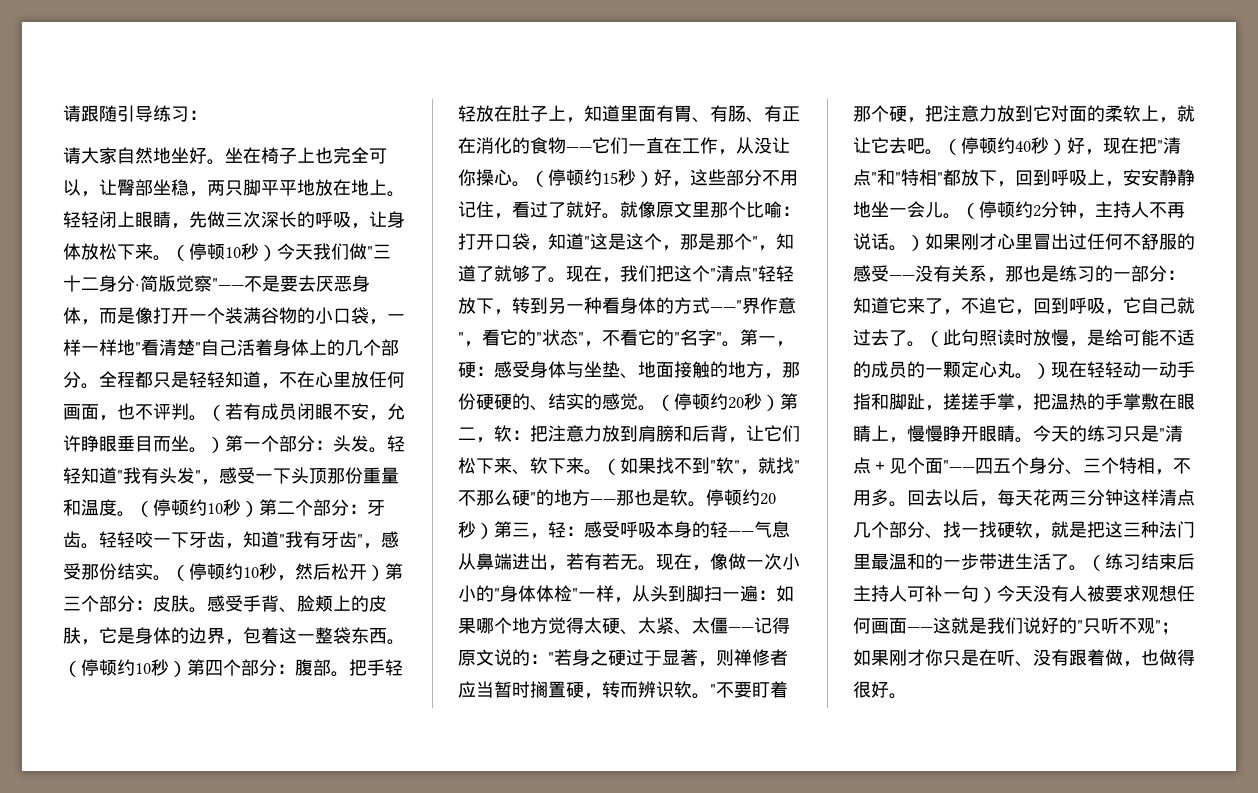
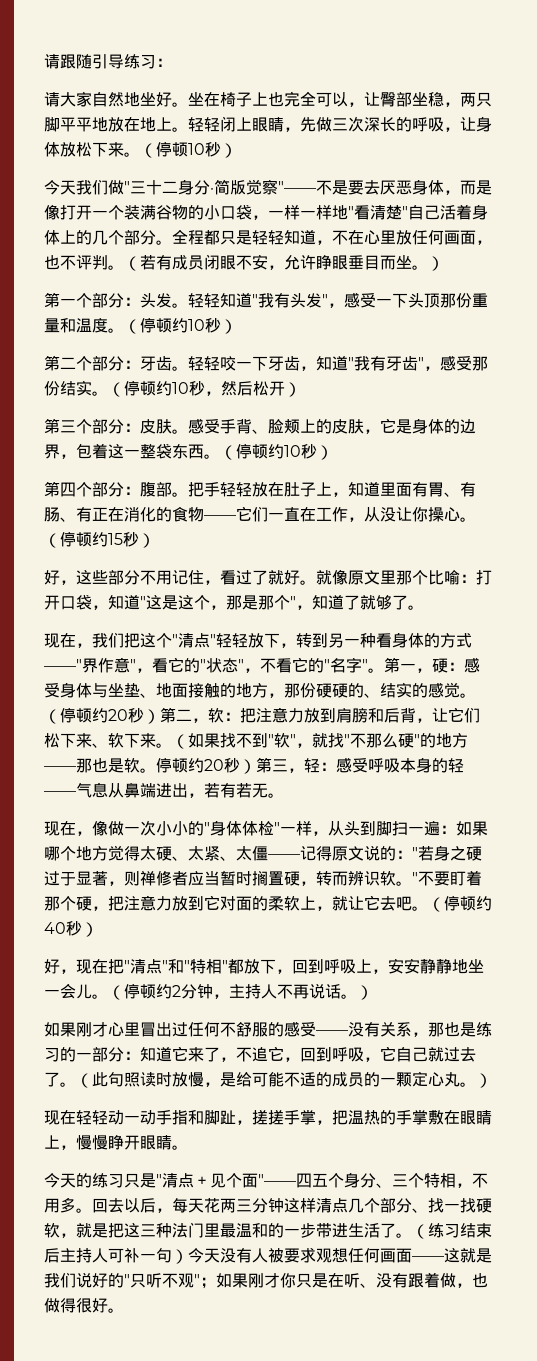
- （停顿10秒）今天我们做"三十二身分·简版觉察"——不是要去厌恶身体，而是像打开一个装满谷物的小口袋，一样一样地"看清楚"自己活着身体上的几个部分。
+ （停顿10秒）
+ 今天我们做"三十二身分·简版觉察"——不是要去厌恶身体，而是像打开一个装满谷物的小口袋，一样一样地"看清楚"自己活着身体上的几个部分。
- （若有成员闭眼不安，允许睁眼垂目而坐。）第一个部分：头发。
+ （若有成员闭眼不安，允许睁眼垂目而坐。）
+ 第一个部分：头发。
- 轻轻知道"我有头发"，感受一下头顶那份重量和温度。（停顿约10秒）第二个部分：牙齿。
+ 轻轻知道"我有头发"，感受一下头顶那份重量和温度。（停顿约10秒）
+ 第二个部分：牙齿。
- （停顿约10秒，然后松开）第三个部分：皮肤。
+ （停顿约10秒，然后松开）
+ 第三个部分：皮肤。
- 感受手背、脸颊上的皮肤，它是身体的边界，包着这一整袋东西。（停顿约10秒）第四个部分：腹部。
+ 感受手背、脸颊上的皮肤，它是身体的边界，包着这一整袋东西。（停顿约10秒）
+ 第四个部分：腹部。
- （停顿约15秒）好，这些部分不用记住，看过了就好。
+ （停顿约15秒）
+ 好，这些部分不用记住，看过了就好。
- 就像原文里那个比喻：打开口袋，知道"这是这个，那是那个"，知道了就够了。现在，我们把这个"清点"轻轻放下，转到另一种看身体的方式——"界作意"，看它的"状态"，不看它的"名字"。
+ 就像原文里那个比喻：打开口袋，知道"这是这个，那是那个"，知道了就够了。
+ 现在，我们把这个"清点"轻轻放下，转到另一种看身体的方式——"界作意"，看它的"状态"，不看它的"名字"。
- 停顿约20秒）第三，轻：感受呼吸本身的轻——气息从鼻端进出，若有若无。现在，像做一次小小的"身体体检"一样，从头到脚扫一遍：如果哪个地方觉得太硬、太紧、太僵——记得原文说的："若身之硬过于显著，则禅修者应当暂时搁置硬，转而辨识软。
+ 停顿约20秒）第三，轻：感受呼吸本身的轻——气息从鼻端进出，若有若无。
+ 现在，像做一次小小的"身体体检"一样，从头到脚扫一遍：如果哪个地方觉得太硬、太紧、太僵——记得原文说的："若身之硬过于显著，则禅修者应当暂时搁置硬，转而辨识软。
- （停顿约40秒）好，现在把"清点"和"特相"都放下，回到呼吸上，安安静静地坐一会儿。
+ （停顿约40秒）
+ 好，现在把"清点"和"特相"都放下，回到呼吸上，安安静静地坐一会儿。
- （停顿约2分钟，主持人不再说话。）如果刚才心里冒出过任何不舒服的感受——没有关系，那也是练习的一部分：知道它来了，不追它，回到呼吸，它自己就过去了。
+ （停顿约2分钟，主持人不再说话。）
+ 如果刚才心里冒出过任何不舒服的感受——没有关系，那也是练习的一部分：知道它来了，不追它，回到呼吸，它自己就过去了。
- （此句照读时放慢，是给可能不适的成员的一颗定心丸。）现在轻轻动一动手指和脚趾，搓搓手掌，把温热的手掌敷在眼睛上，慢慢睁开眼睛。今天的练习只是"清点＋见个面"——四五个身分、三个特相，不用多。
+ （此句照读时放慢，是给可能不适的成员的一颗定心丸。）
+ 现在轻轻动一动手指和脚趾，搓搓手掌，把温热的手掌敷在眼睛上，慢慢睁开眼睛。
+ 今天的练习只是"清点＋见个面"——四五个身分、三个特相，不用多。

